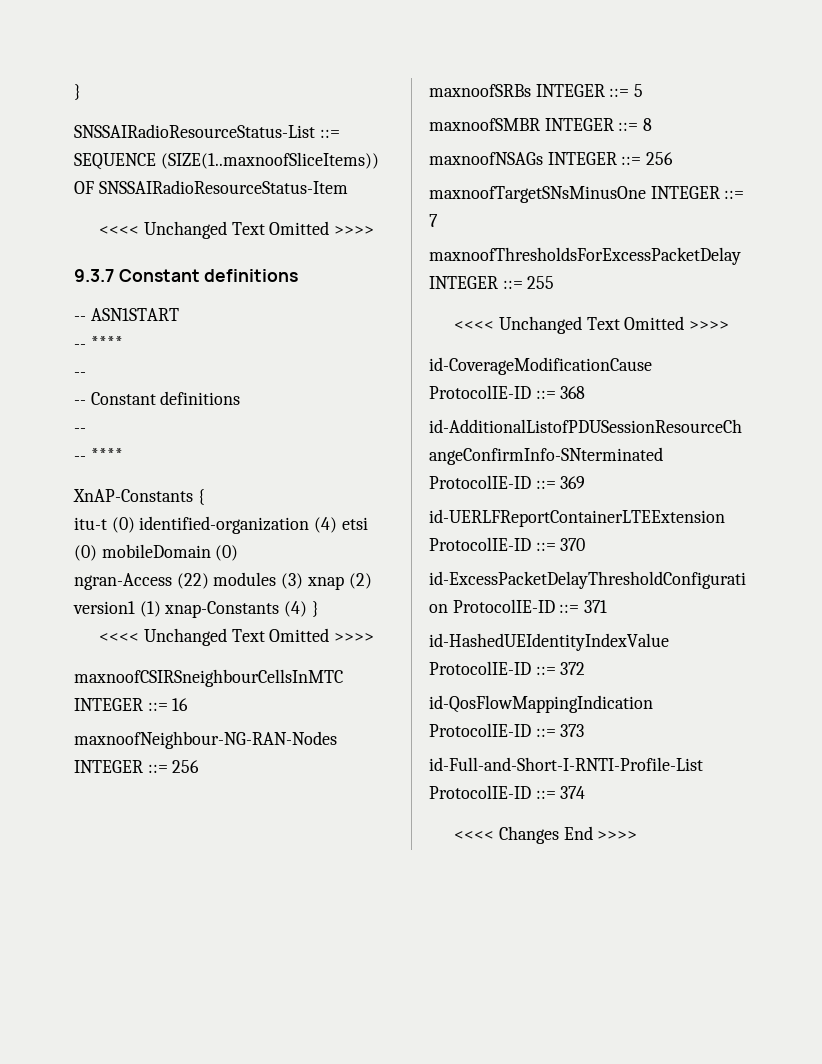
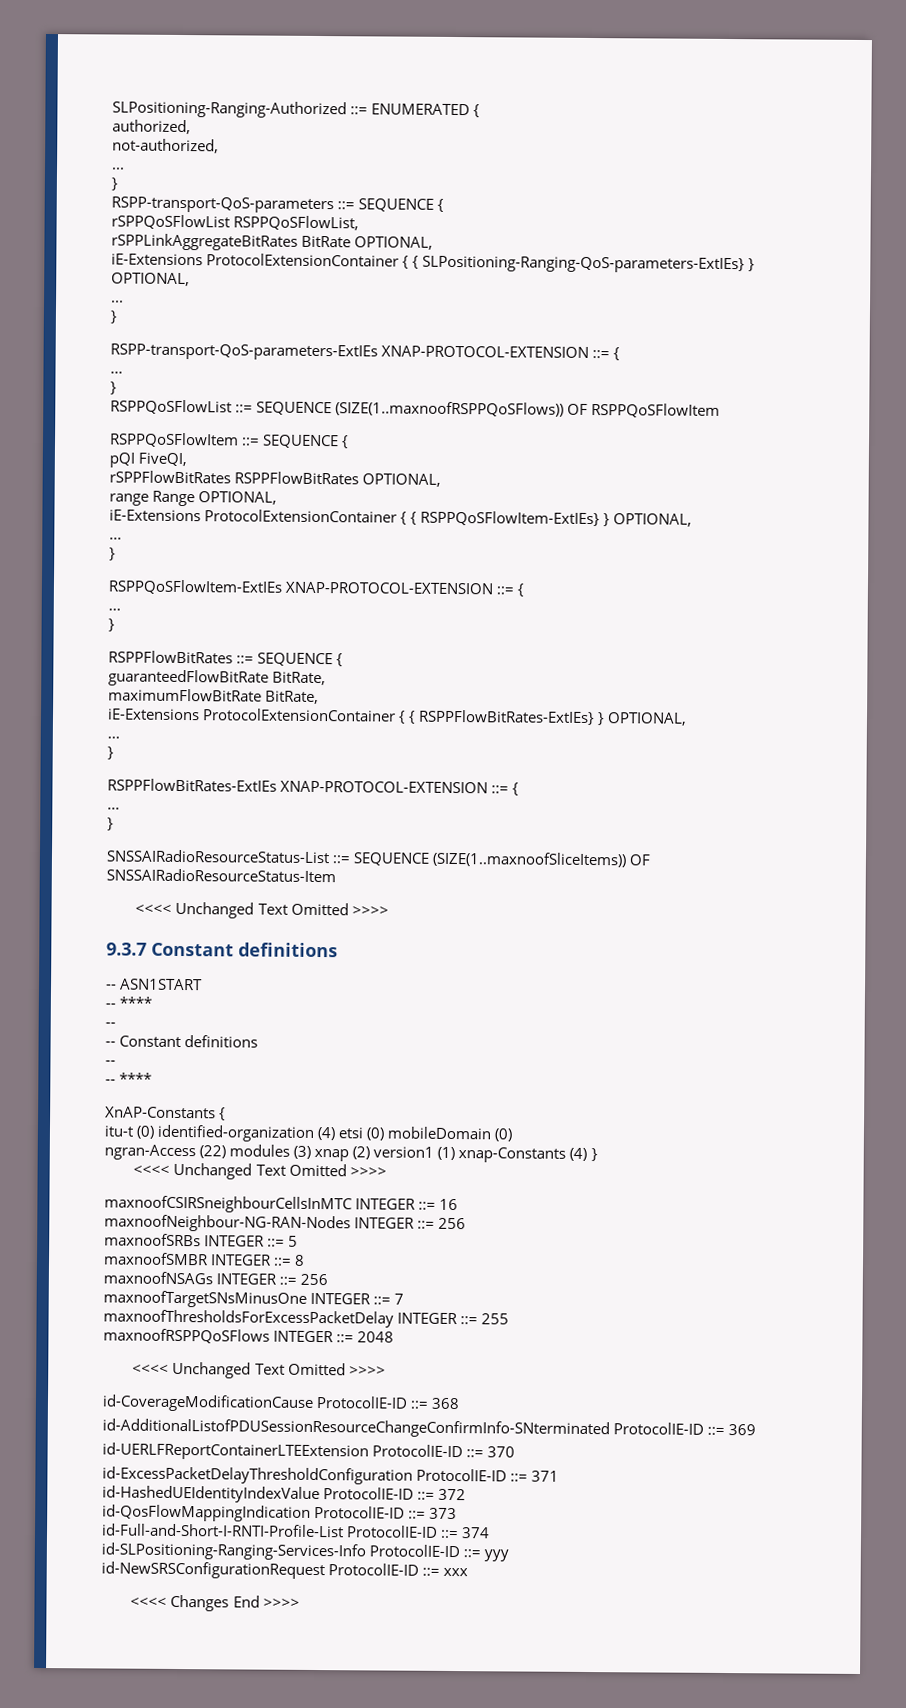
+ SLPositioning-Ranging-Authorized ::= ENUMERATED {
+ authorized,
+ not-authorized,
+ ...
+ }
+ RSPP-transport-QoS-parameters ::= SEQUENCE {
+ rSPPQoSFlowList RSPPQoSFlowList,
+ rSPPLinkAggregateBitRates BitRate OPTIONAL,
+ iE-Extensions ProtocolExtensionContainer { { SLPositioning-Ranging-QoS-parameters-ExtIEs} } OPTIONAL,
+ ...
+ }
+ RSPP-transport-QoS-parameters-ExtIEs XNAP-PROTOCOL-EXTENSION ::= {
+ ...
+ }
+ RSPPQoSFlowList ::= SEQUENCE (SIZE(1..maxnoofRSPPQoSFlows)) OF RSPPQoSFlowItem
+ RSPPQoSFlowItem ::= SEQUENCE {
+ pQI FiveQI,
+ rSPPFlowBitRates RSPPFlowBitRates OPTIONAL,
+ range Range OPTIONAL,
+ iE-Extensions ProtocolExtensionContainer { { RSPPQoSFlowItem-ExtIEs} } OPTIONAL,
+ ...
+ }
+ RSPPQoSFlowItem-ExtIEs XNAP-PROTOCOL-EXTENSION ::= {
+ ...
+ }
+ RSPPFlowBitRates ::= SEQUENCE {
+ guaranteedFlowBitRate BitRate,
+ maximumFlowBitRate BitRate,
+ iE-Extensions ProtocolExtensionContainer { { RSPPFlowBitRates-ExtIEs} } OPTIONAL,
+ ...
+ }
+ RSPPFlowBitRates-ExtIEs XNAP-PROTOCOL-EXTENSION ::= {
+ ...
+ maxnoofRSPPQoSFlows INTEGER ::= 2048
+ id-SLPositioning-Ranging-Services-Info ProtocolIE-ID ::= yyy
+ id-NewSRSConfigurationRequest ProtocolIE-ID ::= xxx

